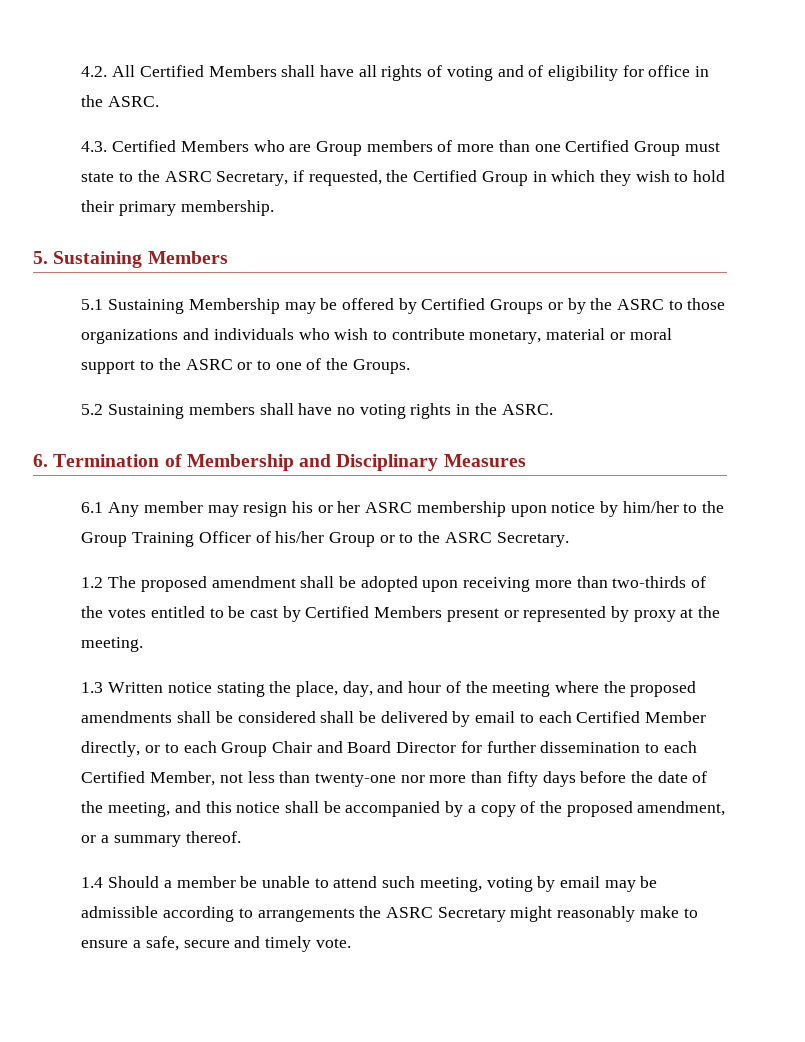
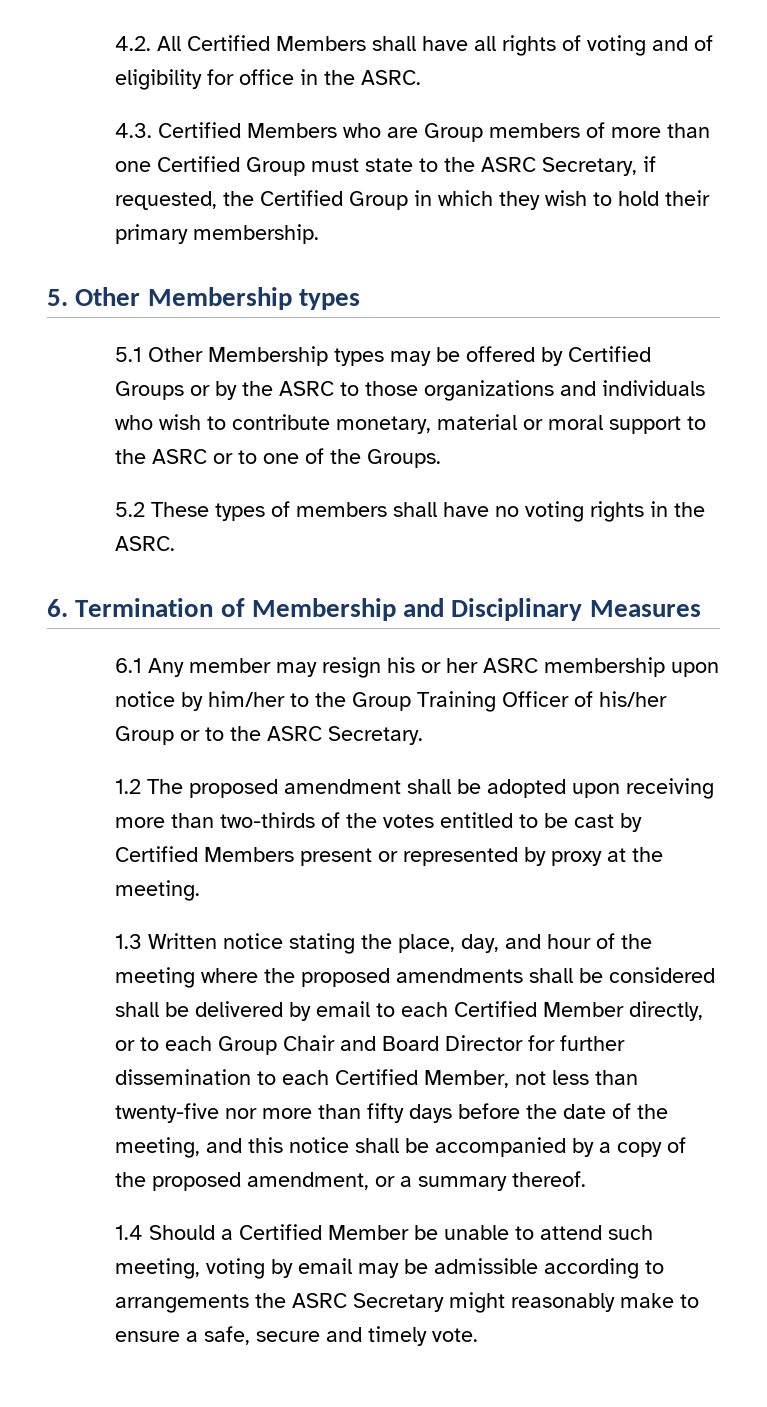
- 5. Sustaining Members
- 5.1 Sustaining Membership may be offered by Certified Groups or by the ASRC to those organizations and individuals who wish to contribute monetary, material or moral support to the ASRC or to one of the Groups.
+ 5. Other Membership types
+ 5.1 Other Membership types may be offered by Certified Groups or by the ASRC to those organizations and individuals who wish to contribute monetary, material or moral support to the ASRC or to one of the Groups.
- 5.2 Sustaining members shall have no voting rights in the ASRC.
+ 5.2 These types of members shall have no voting rights in the ASRC.
- 1.3 Written notice stating the place, day, and hour of the meeting where the proposed amendments shall be considered shall be delivered by email to each Certified Member directly, or to each Group Chair and Board Director for further dissemination to each Certified Member, not less than twenty-one nor more than fifty days before the date of the meeting, and this notice shall be accompanied by a copy of the proposed amendment, or a summary thereof.
+ 1.3 Written notice stating the place, day, and hour of the meeting where the proposed amendments shall be considered shall be delivered by email to each Certified Member directly, or to each Group Chair and Board Director for further dissemination to each Certified Member, not less than twenty-five nor more than fifty days before the date of the meeting, and this notice shall be accompanied by a copy of the proposed amendment, or a summary thereof.
- 1.4 Should a member be unable to attend such meeting, voting by email may be admissible according to arrangements the ASRC Secretary might reasonably make to ensure a safe, secure and timely vote.
+ 1.4 Should a Certified Member be unable to attend such meeting, voting by email may be admissible according to arrangements the ASRC Secretary might reasonably make to ensure a safe, secure and timely vote.

